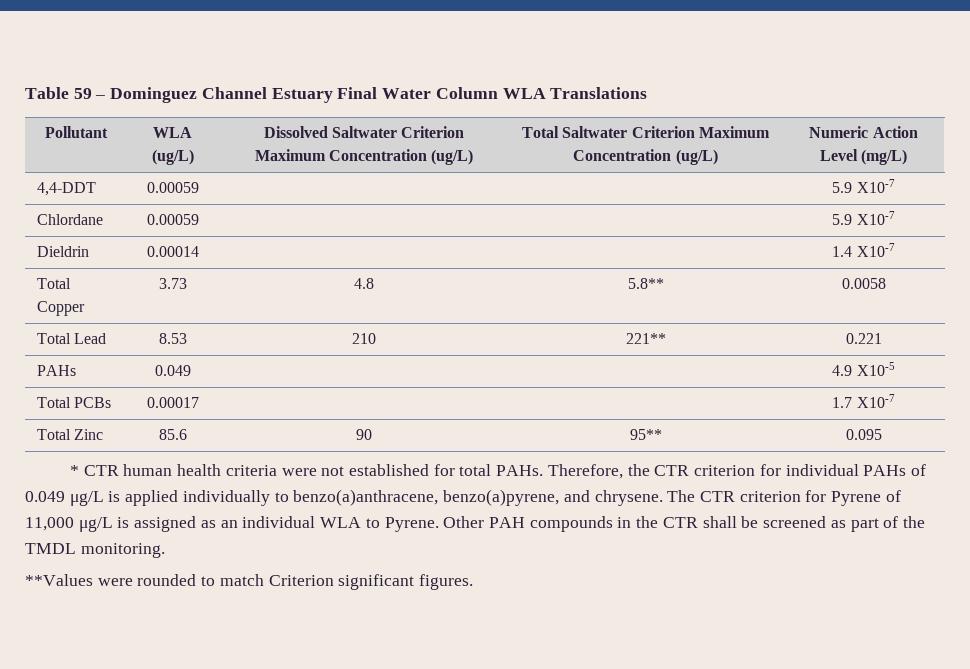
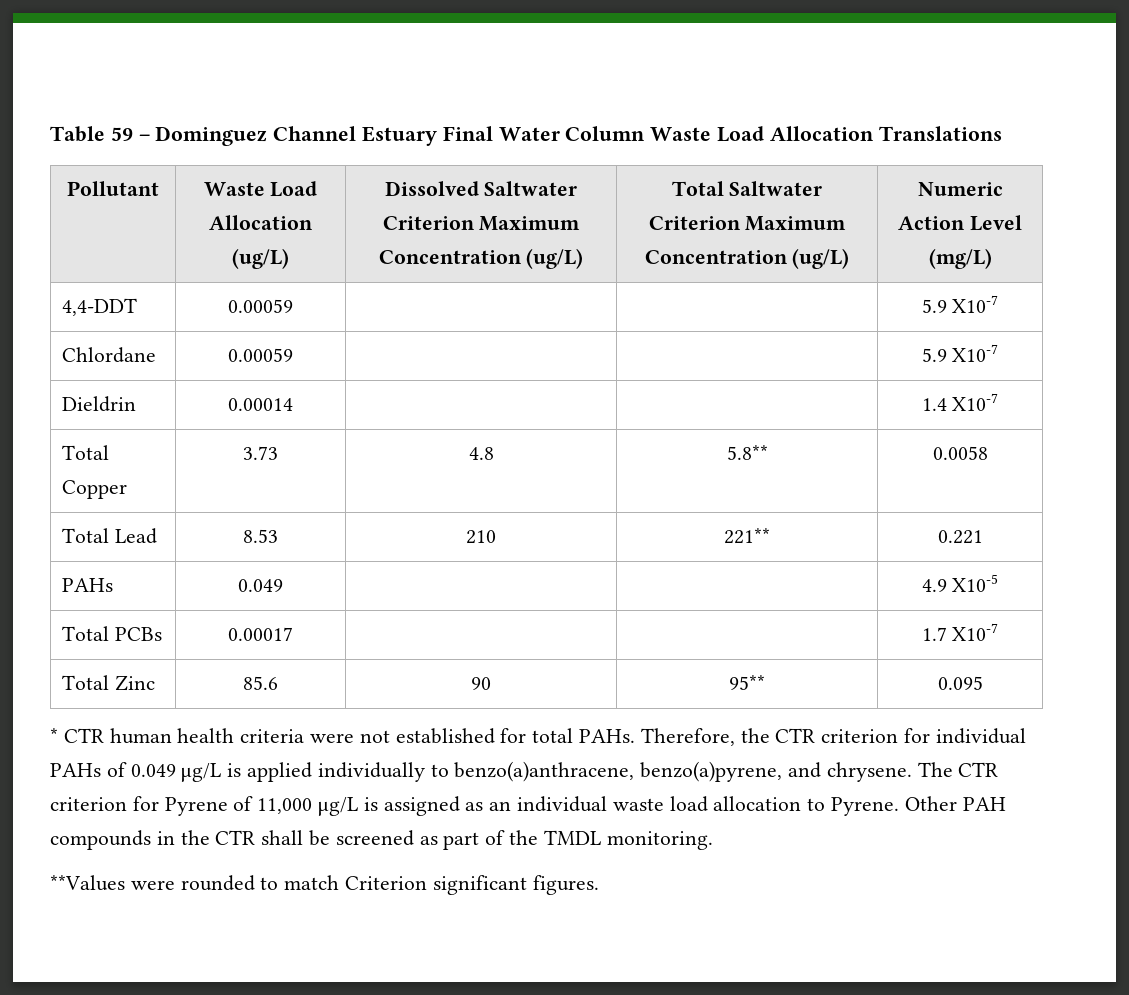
- Table 59 – Dominguez Channel Estuary Final Water Column WLA Translations
+ Table 59 – Dominguez Channel Estuary Final Water Column Waste Load Allocation Translations
- Pollutant | WLA (ug/L) | Dissolved Saltwater Criterion Maximum Concentration (ug/L) | Total Saltwater Criterion Maximum Concentration (ug/L) | Numeric Action Level (mg/L)
+ Pollutant | Waste Load Allocation (ug/L) | Dissolved Saltwater Criterion Maximum Concentration (ug/L) | Total Saltwater Criterion Maximum Concentration (ug/L) | Numeric Action Level (mg/L)
- The CTR criterion for Pyrene of 11,000 μg/L is assigned as an individual WLA to Pyrene.
+ The CTR criterion for Pyrene of 11,000 μg/L is assigned as an individual waste load allocation to Pyrene.

